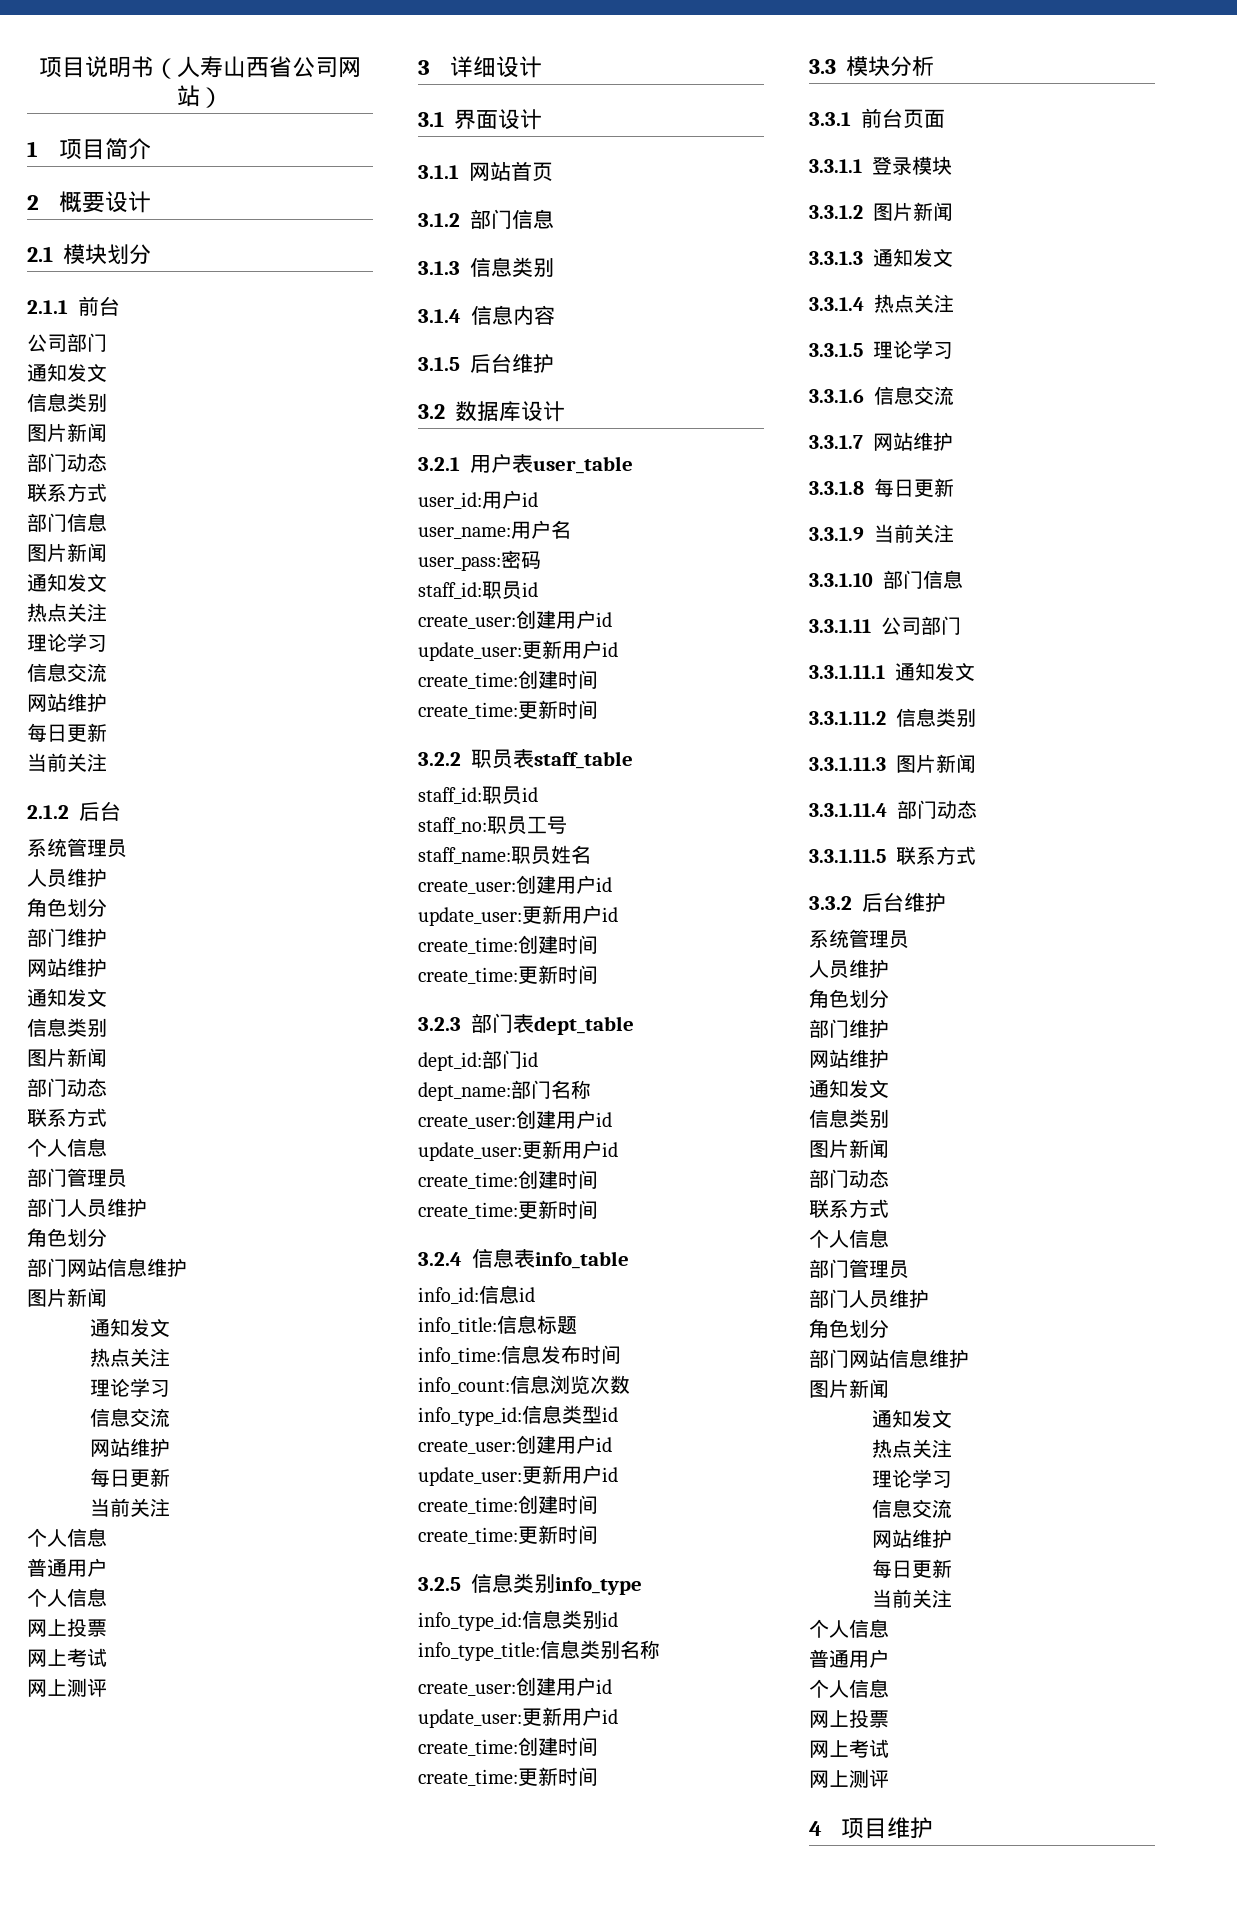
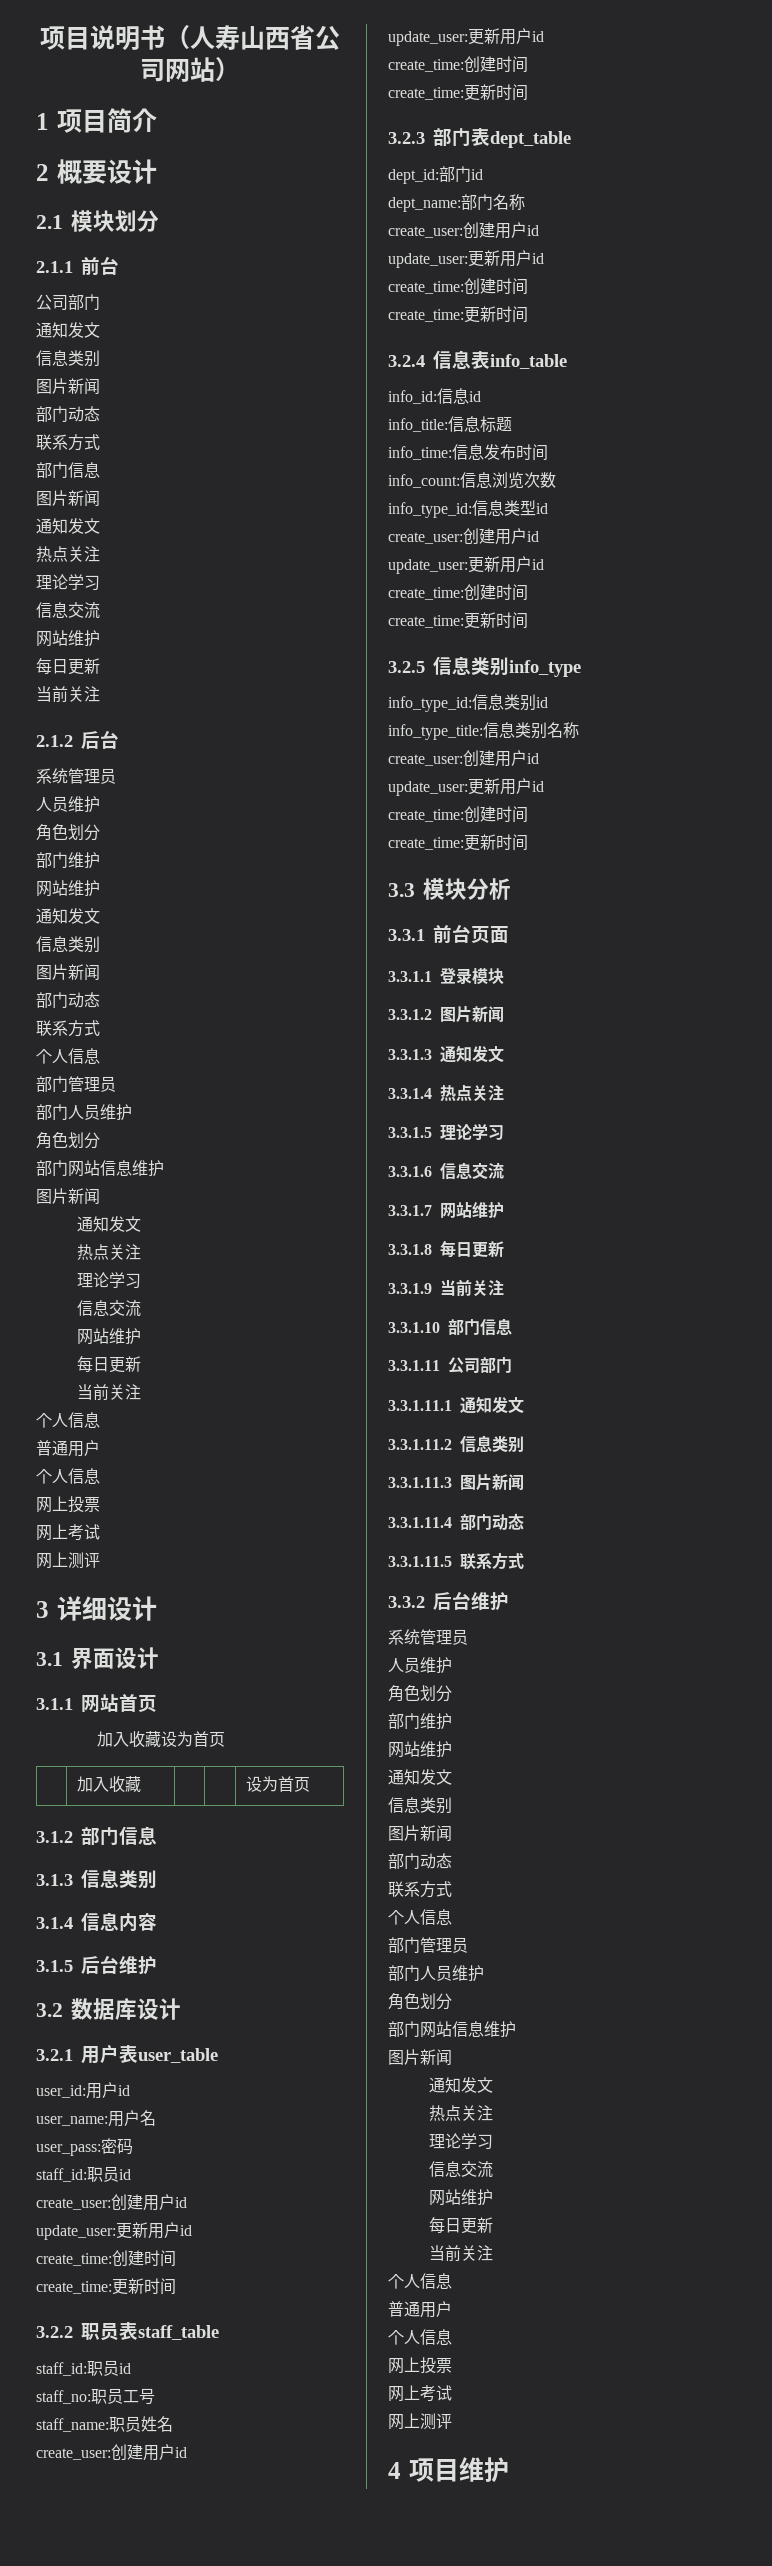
+ 加入收藏设为首页
+ | 加入收藏 | | | 设为首页

